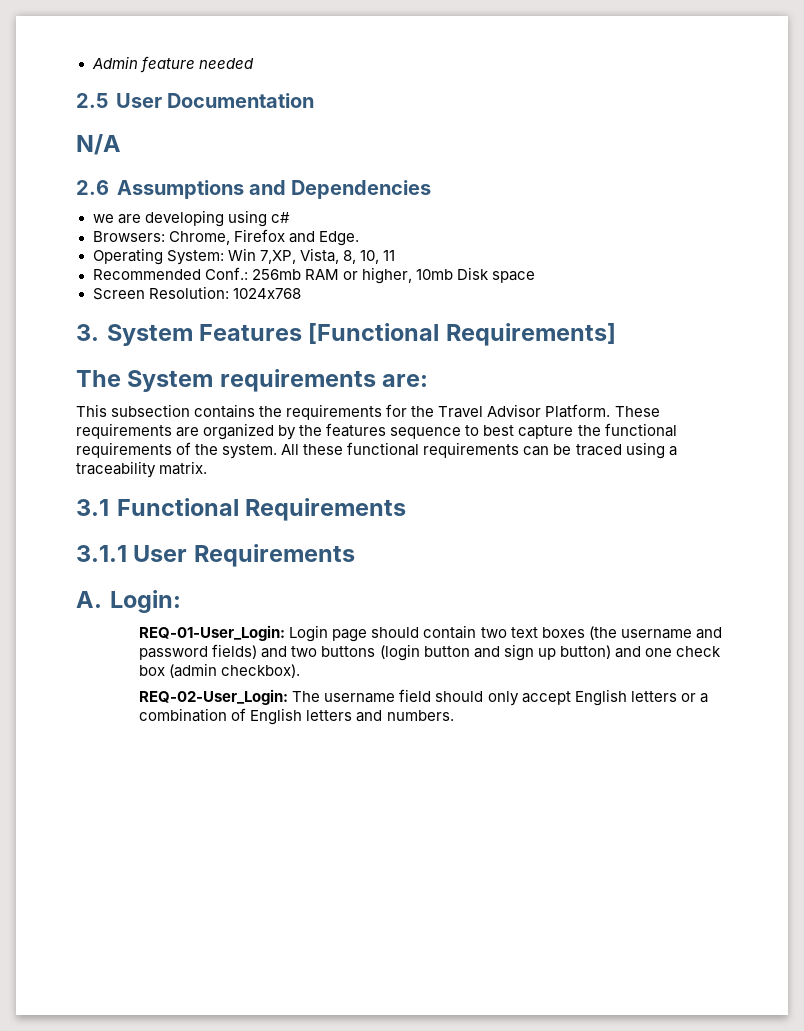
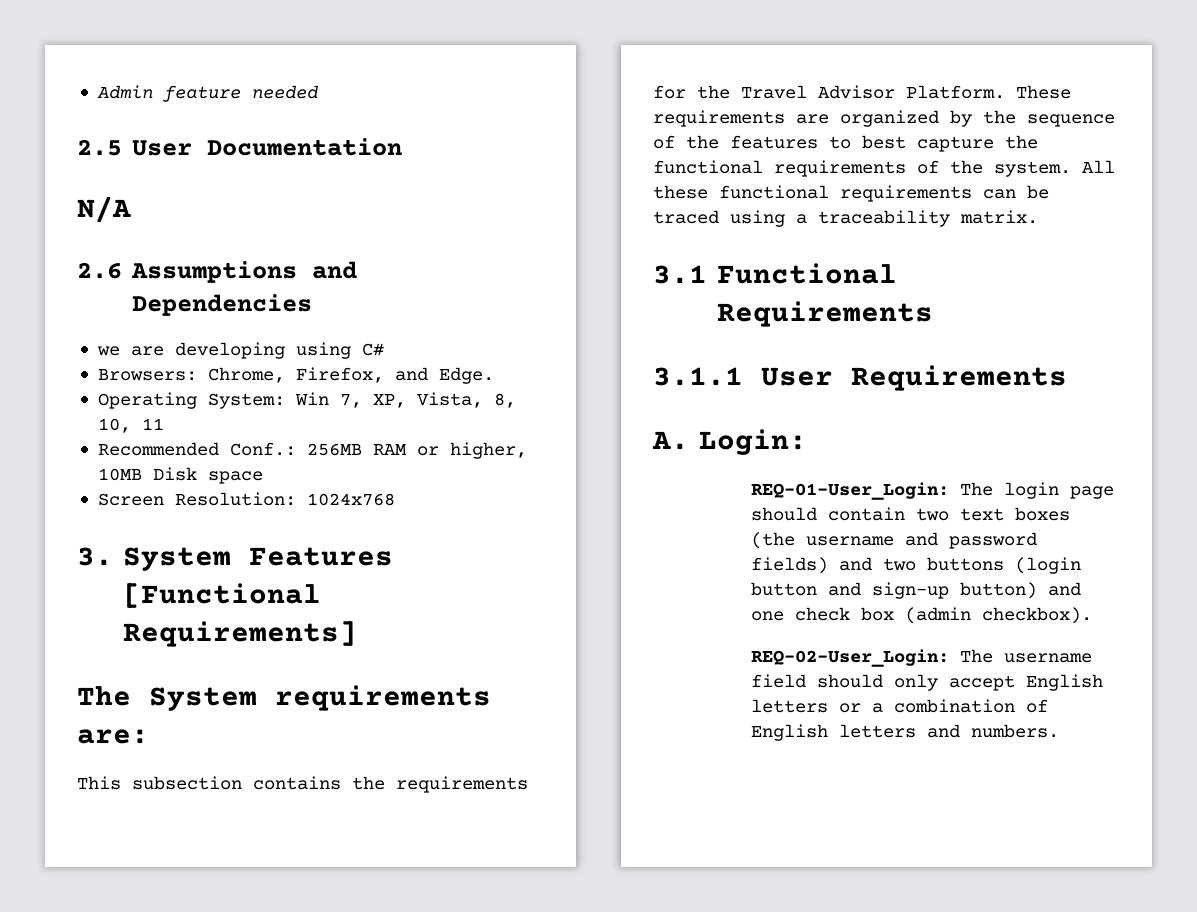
- we are developing using c#
+ we are developing using C#
- Browsers: Chrome, Firefox and Edge.
+ Browsers: Chrome, Firefox, and Edge.
- Operating System: Win 7,XP, Vista, 8, 10, 11
+ Operating System: Win 7, XP, Vista, 8, 10, 11
- Recommended Conf.: 256mb RAM or higher, 10mb Disk space
+ Recommended Conf.: 256MB RAM or higher, 10MB Disk space
- These requirements are organized by the features sequence to best capture the functional requirements of the system.
+ These requirements are organized by the sequence of the features to best capture the functional requirements of the system.
- REQ-01-User_Login: Login page should contain two text boxes (the username and password fields) and two buttons (login button and sign up button) and one check box (admin checkbox).
+ REQ-01-User_Login: The login page should contain two text boxes (the username and password fields) and two buttons (login button and sign-up button) and one check box (admin checkbox).

